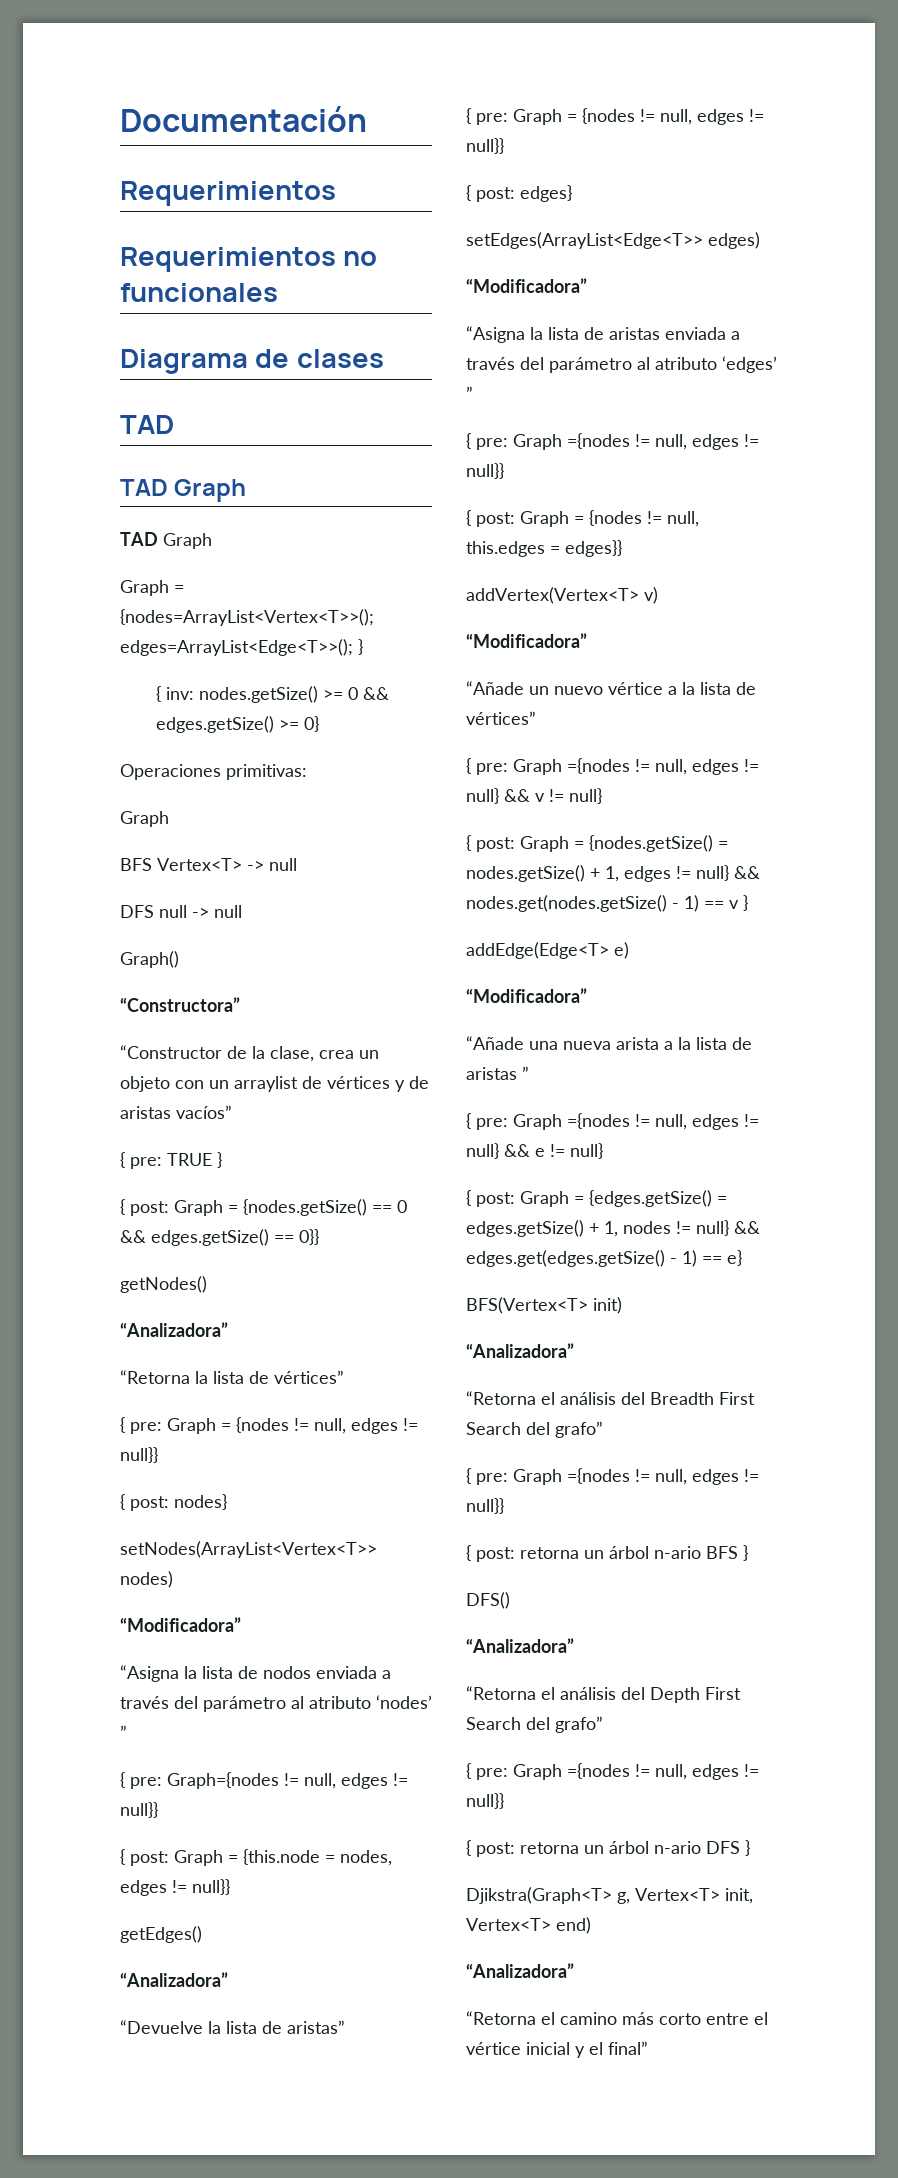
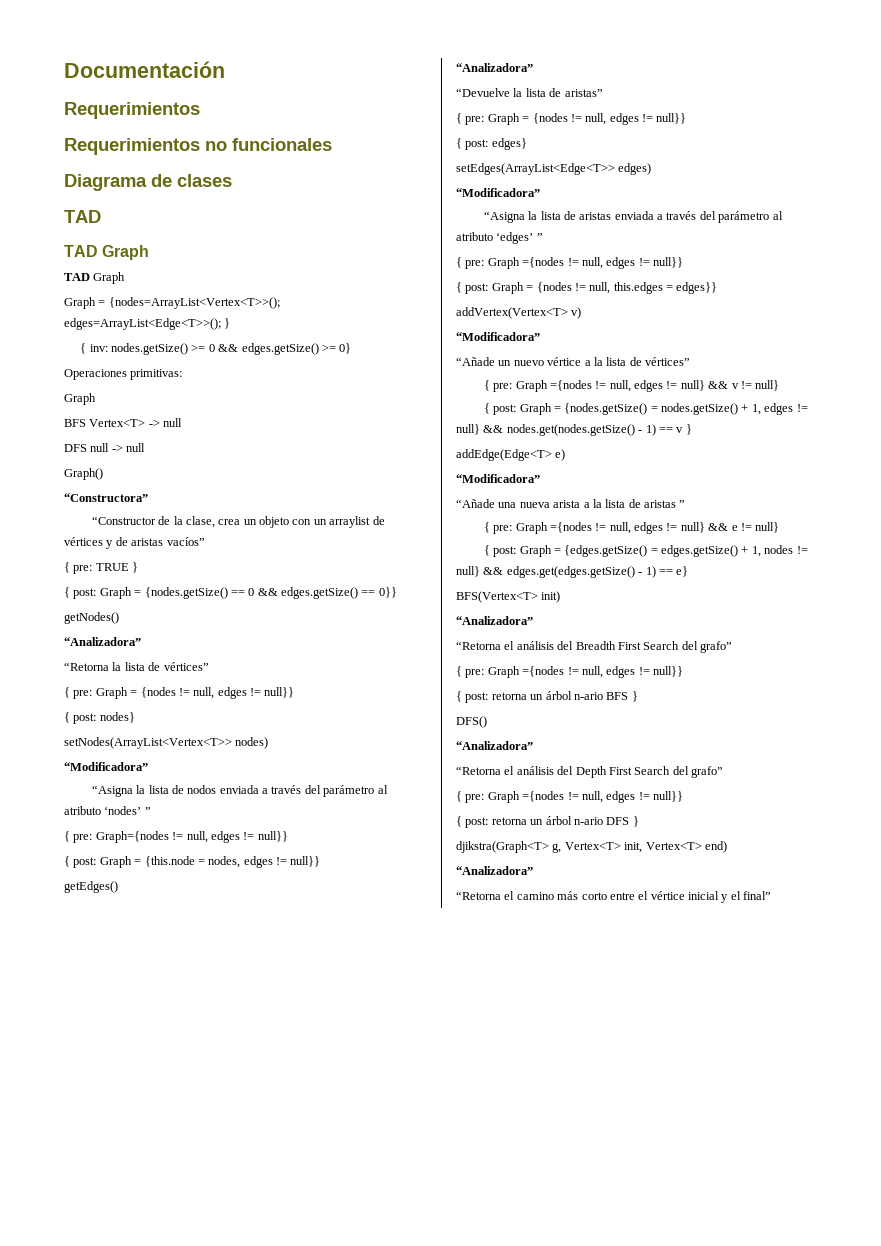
- Djikstra(Graph<T> g, Vertex<T> init, Vertex<T> end)
+ djikstra(Graph<T> g, Vertex<T> init, Vertex<T> end)

